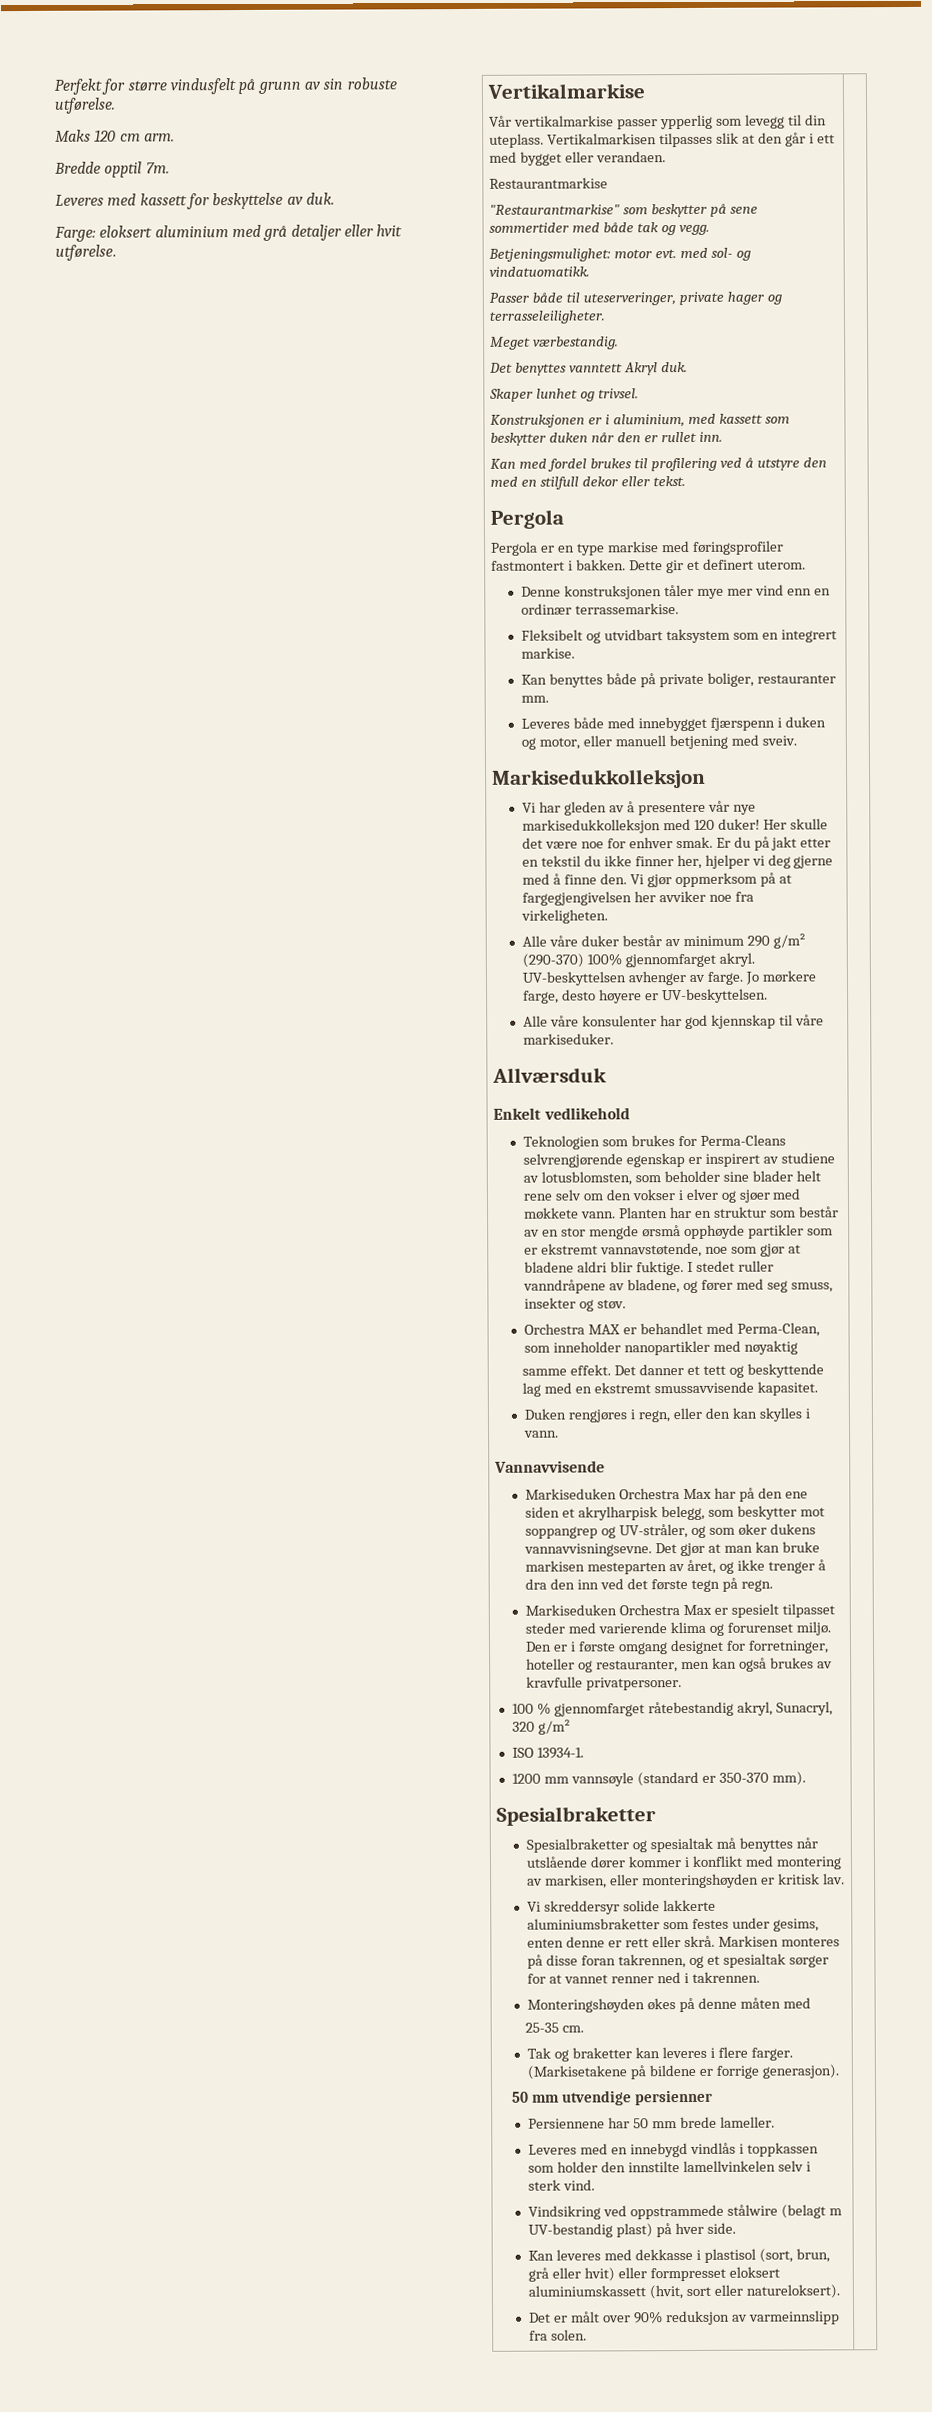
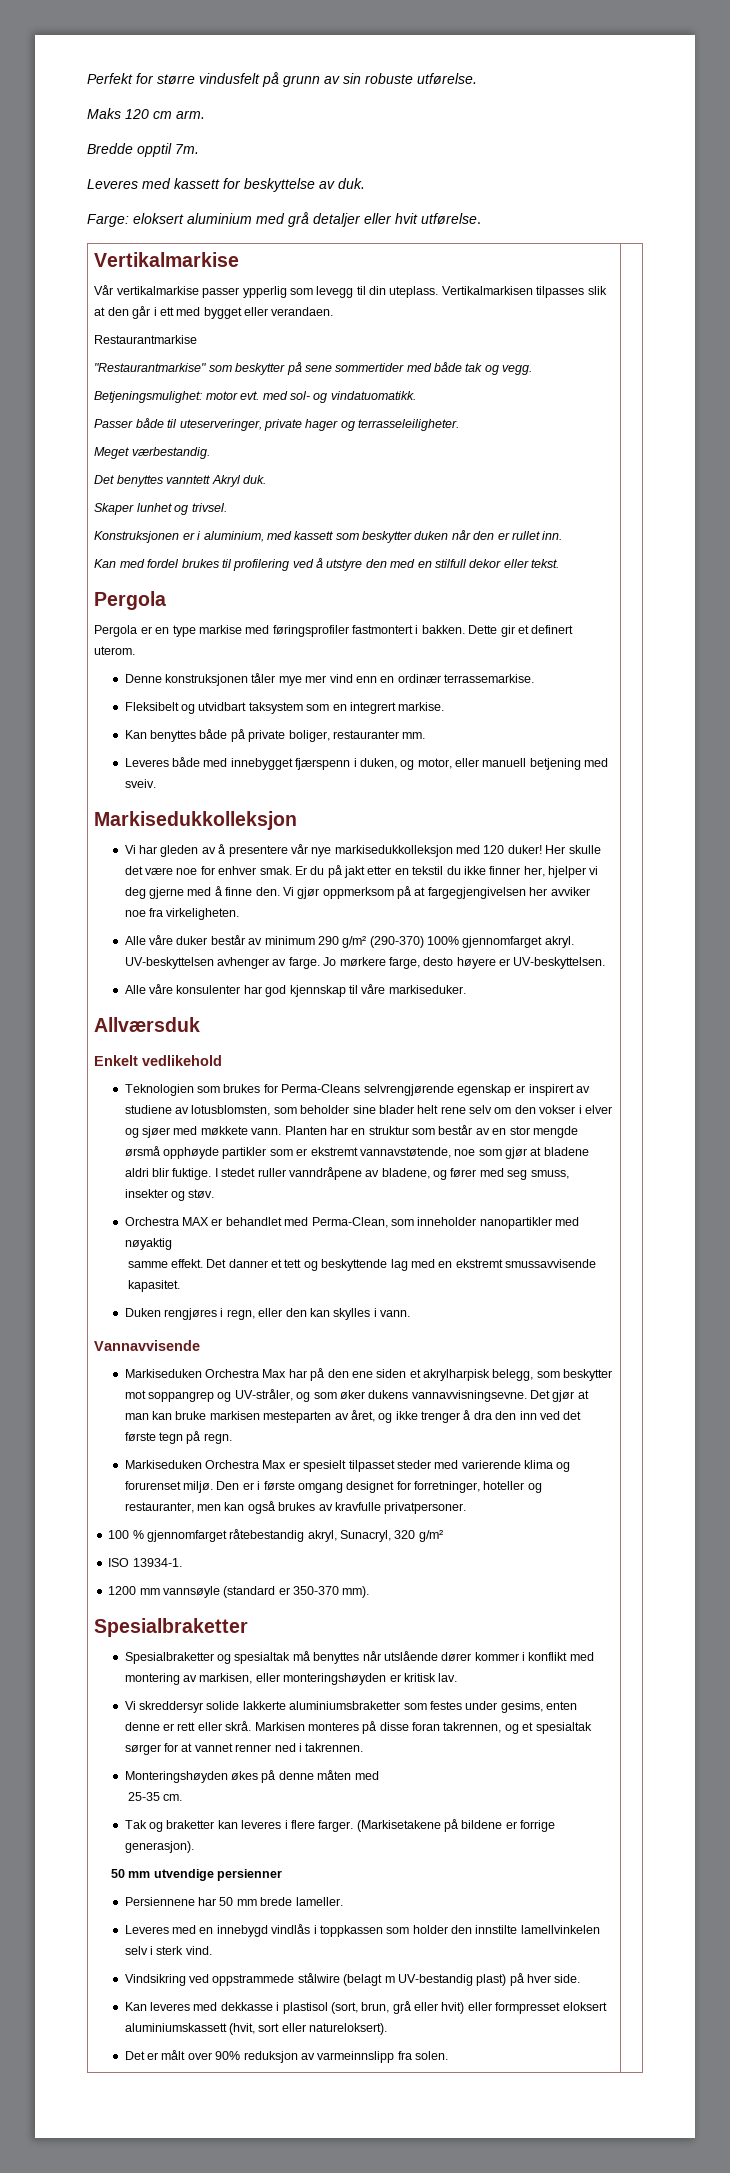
- Leveres både med innebygget fjærspenn i duken og motor, eller manuell betjening med sveiv.
+ Leveres både med innebygget fjærspenn i duken, og motor, eller manuell betjening med sveiv.

